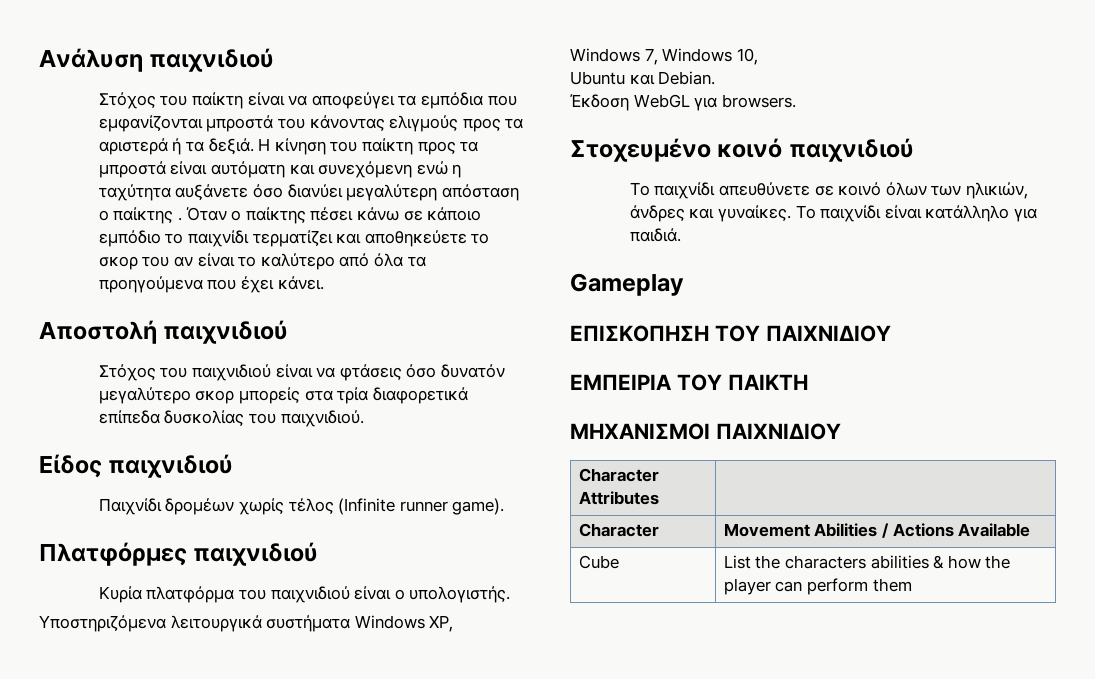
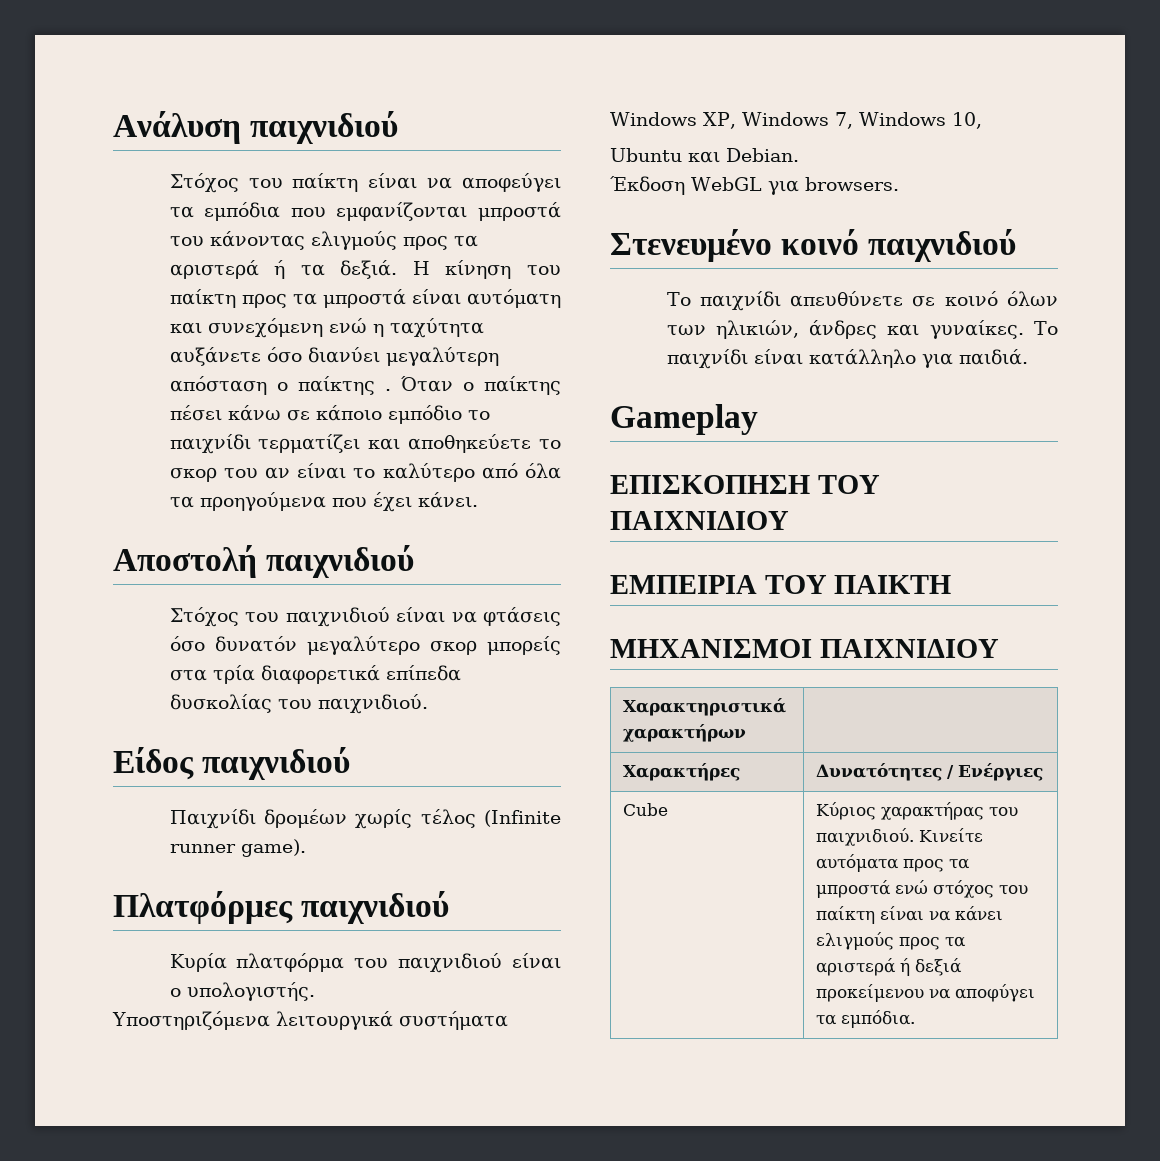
- Στοχευμένο κοινό παιχνιδιού
+ Στενευμένο κοινό παιχνιδιού
- Character Attributes |
- Character | Movement Abilities / Actions Available
- Cube | List the characters abilities & how the player can perform them
+ Χαρακτηριστικά χαρακτήρων |
+ Χαρακτήρες | Δυνατότητες / Ενέργιες
+ Cube | Κύριος χαρακτήρας του παιχνιδιού. Κινείτε αυτόματα προς τα μπροστά ενώ στόχος του παίκτη είναι να κάνει ελιγμούς προς τα αριστερά ή δεξιά προκείμενου να αποφύγει τα εμπόδια.

